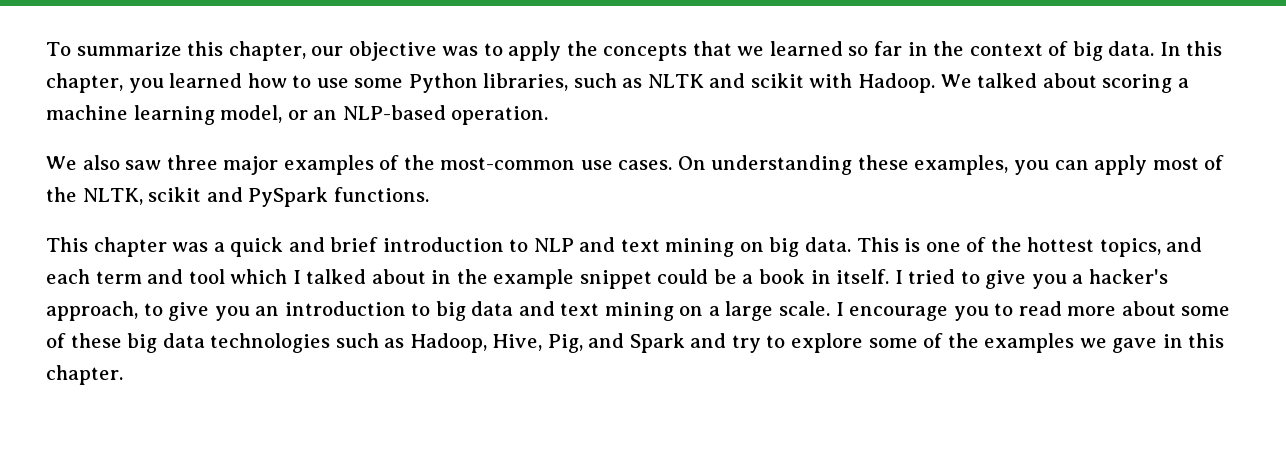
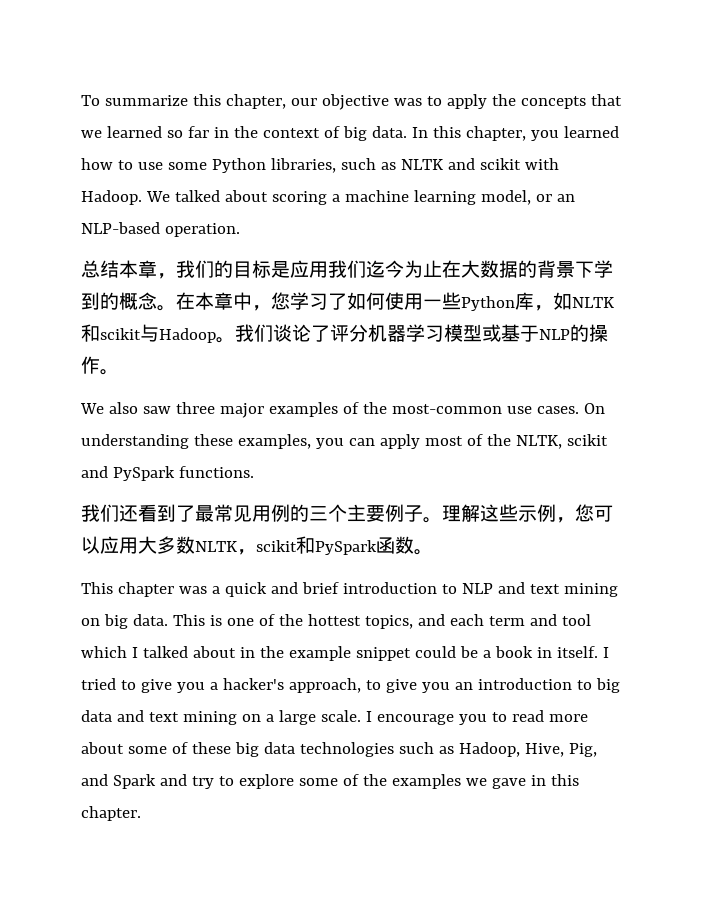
+ 总结本章，我们的目标是应用我们迄今为止在大数据的背景下学到的概念。在本章中，您学习了如何使用一些Python库，如NLTK和scikit与Hadoop。我们谈论了评分机器学习模型或基于NLP的操作。
+ 我们还看到了最常见用例的三个主要例子。理解这些示例，您可以应用大多数NLTK，scikit和PySpark函数。

